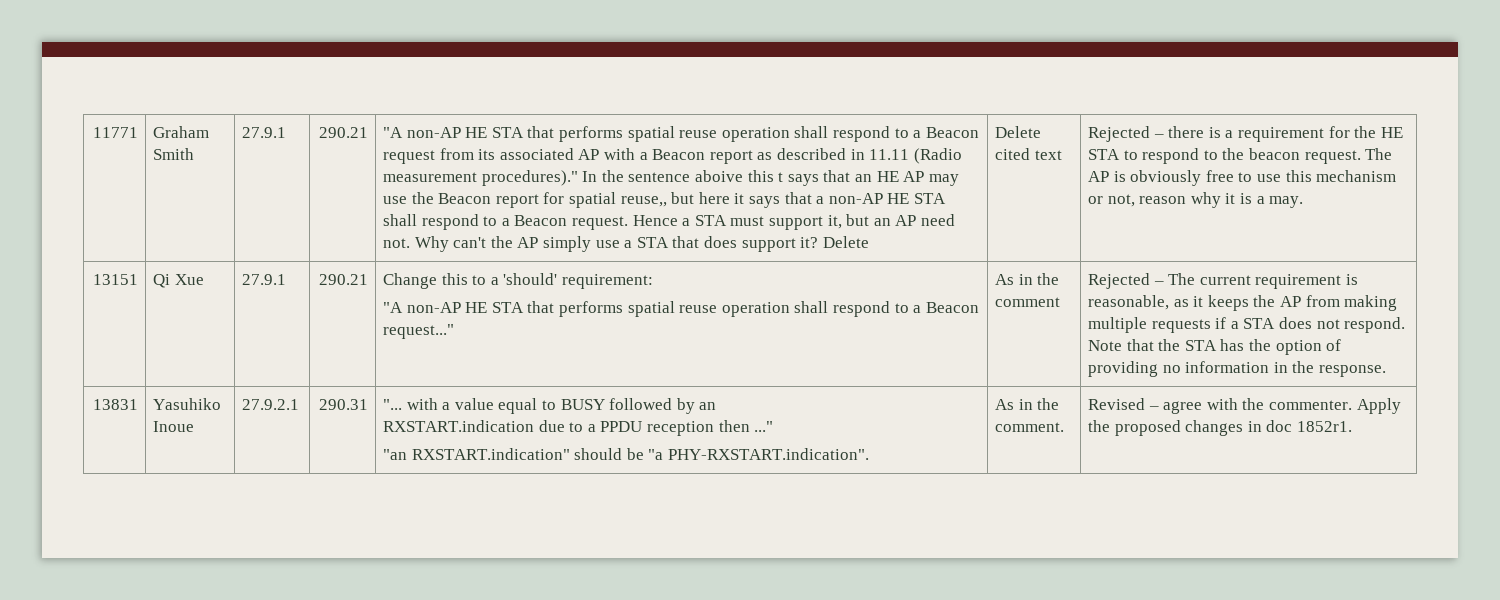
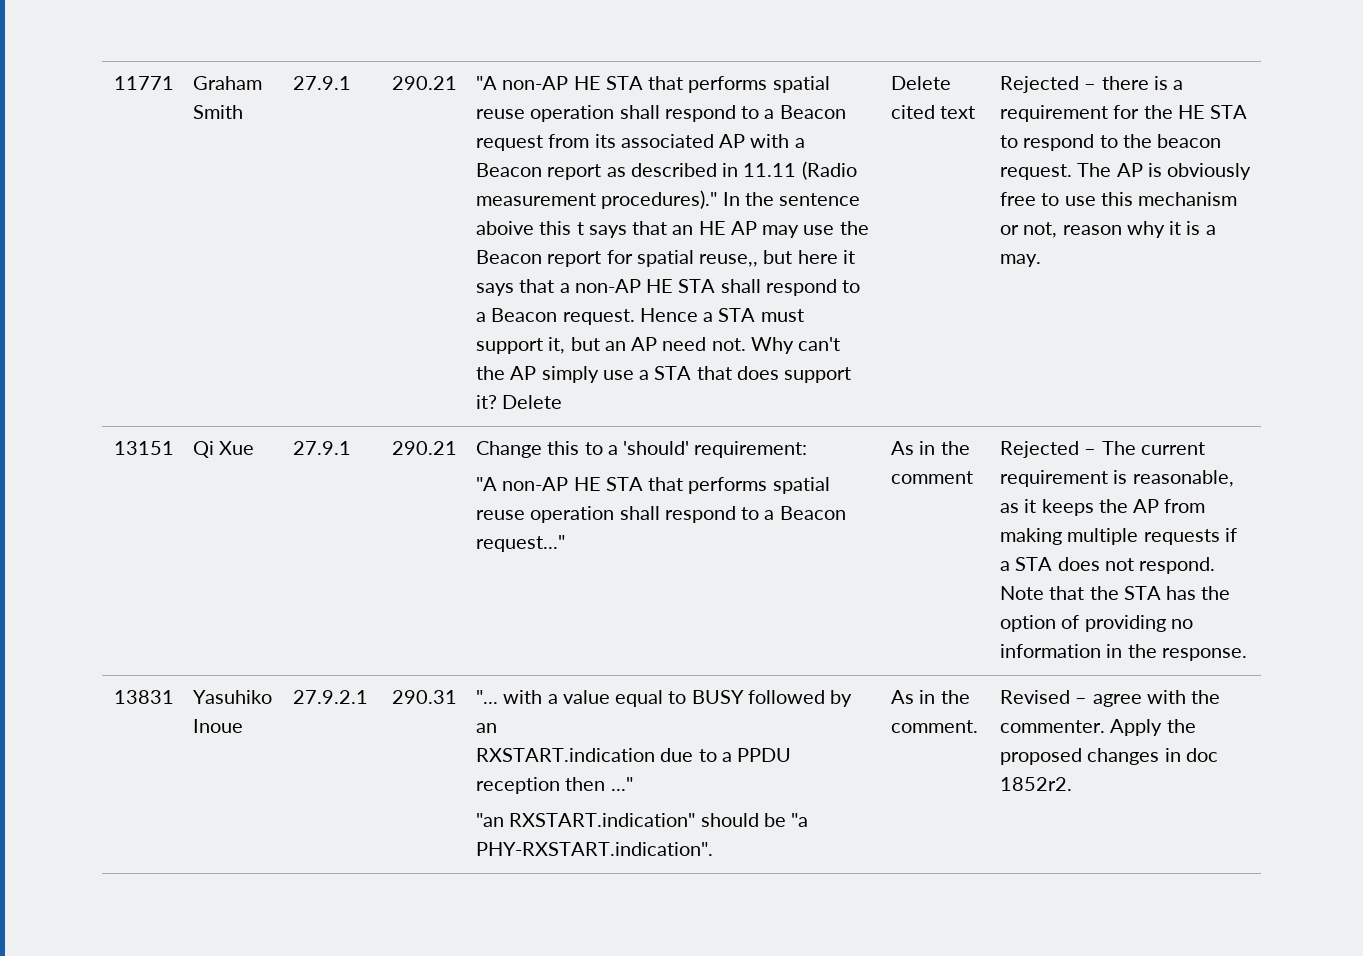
- Apply the proposed changes in doc 1852r1.
+ Apply the proposed changes in doc 1852r2.

